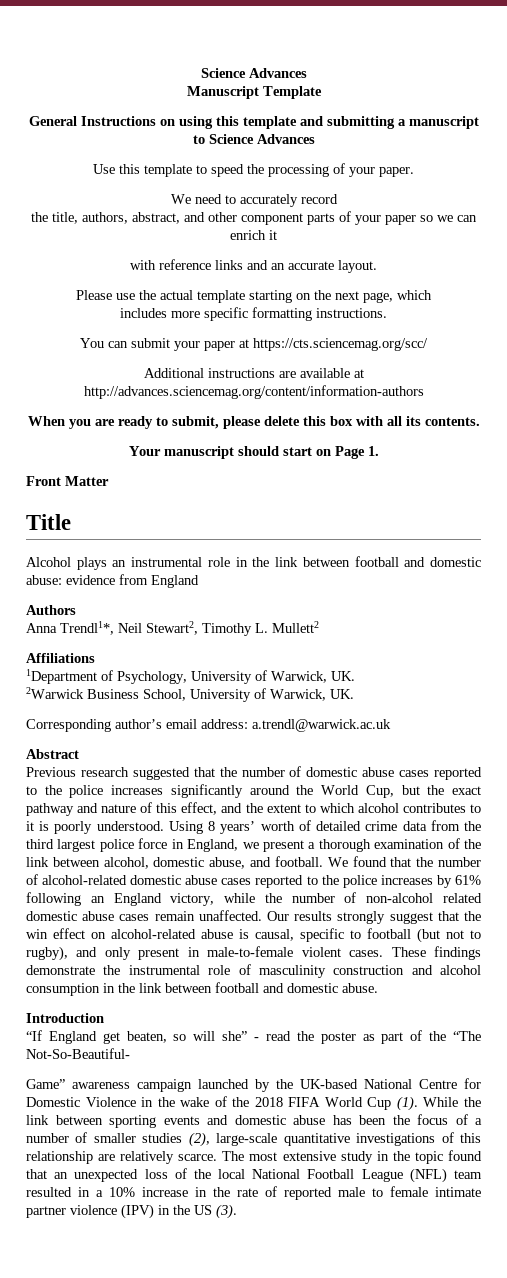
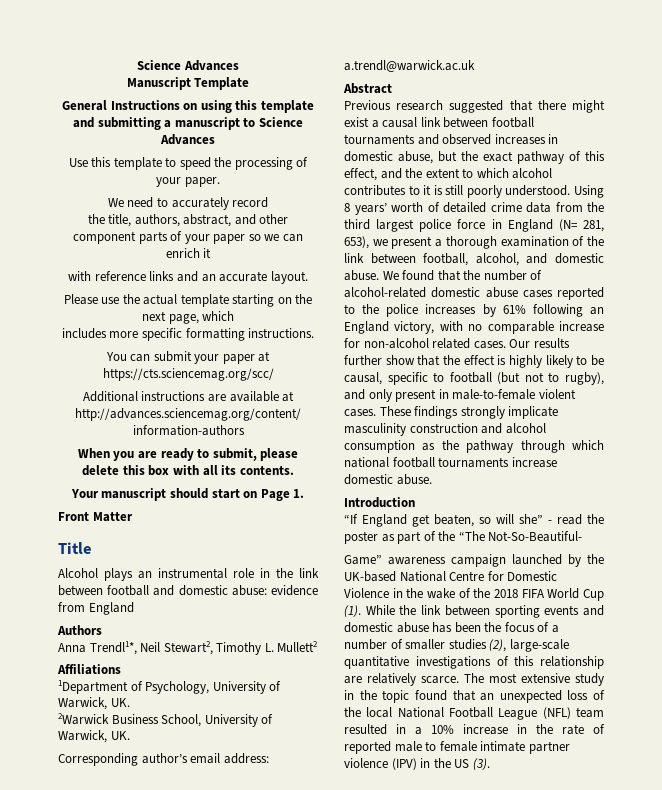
- Previous research suggested that the number of domestic abuse cases reported to the police increases significantly around the World Cup, but the exact pathway and nature of this effect, and the extent to which alcohol contributes to it is poorly understood.
+ Previous research suggested that there might exist a causal link between football tournaments and observed increases in domestic abuse, but the exact pathway of this effect, and the extent to which alcohol contributes to it is still poorly understood.
- Using 8 years’ worth of detailed crime data from the third largest police force in England, we present a thorough examination of the link between alcohol, domestic abuse, and football.
+ Using 8 years’ worth of detailed crime data from the third largest police force in England (N= 281, 653), we present a thorough examination of the link between football, alcohol, and domestic abuse.
- We found that the number of alcohol-related domestic abuse cases reported to the police increases by 61% following an England victory, while the number of non-alcohol related domestic abuse cases remain unaffected. Our results strongly suggest that the win effect on alcohol-related abuse is causal, specific to football (but not to rugby), and only present in male-to-female violent cases.
+ We found that the number of alcohol-related domestic abuse cases reported to the police increases by 61% following an England victory, with no comparable increase for non-alcohol related cases. Our results further show that the effect is highly likely to be causal, specific to football (but not to rugby), and only present in male-to-female violent cases.
- These findings demonstrate the instrumental role of masculinity construction and alcohol consumption in the link between football and domestic abuse.
+ These findings strongly implicate masculinity construction and alcohol consumption as the pathway through which national football tournaments increase domestic abuse.

